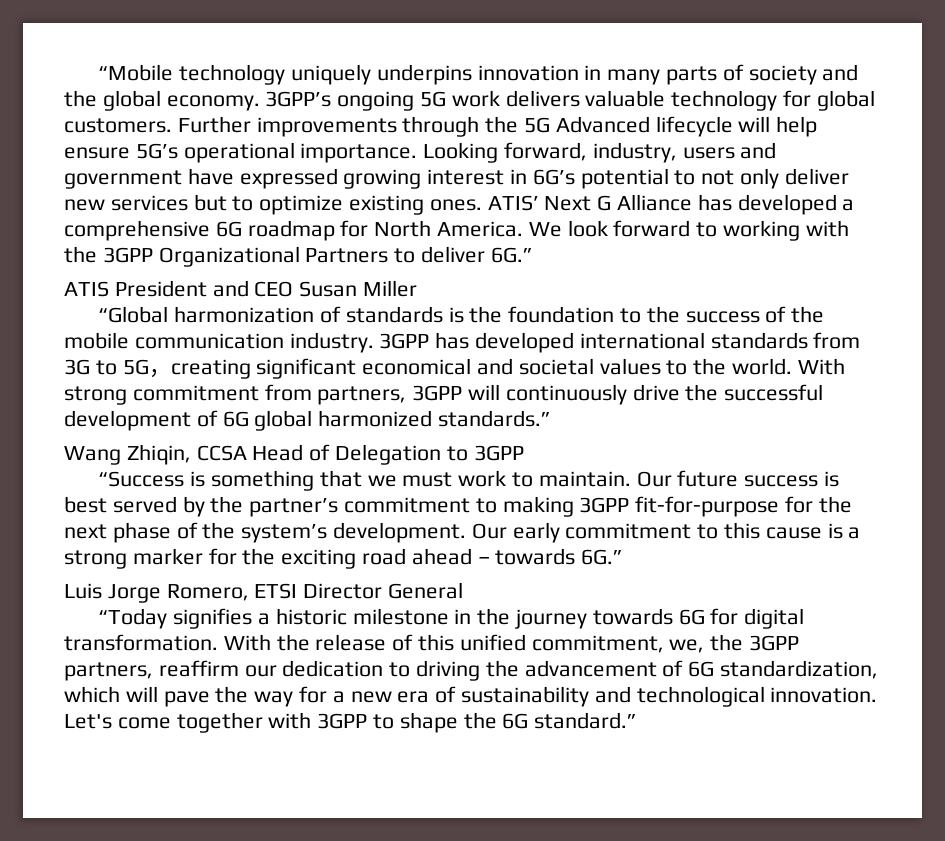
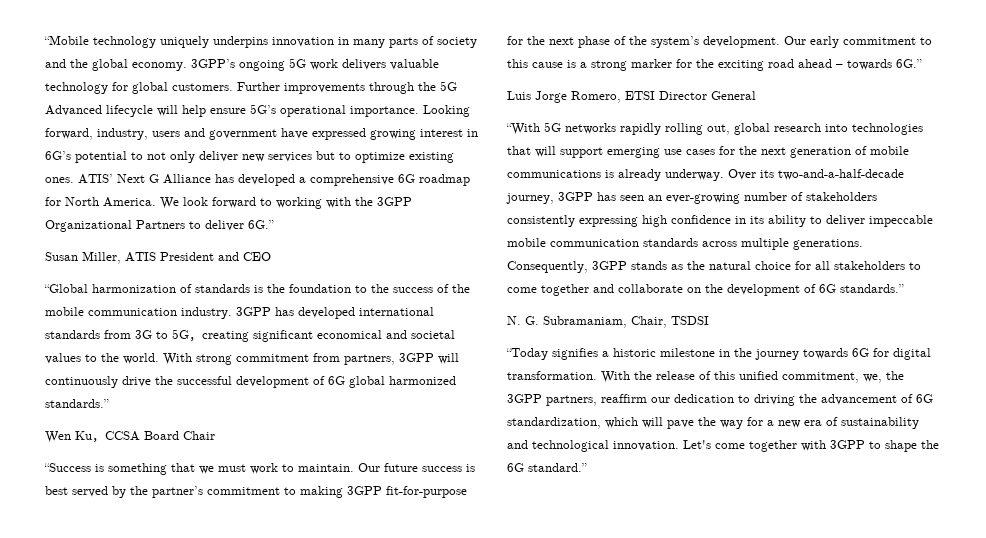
- ATIS President and CEO Susan Miller
+ Susan Miller, ATIS President and CEO
- Wang Zhiqin, CCSA Head of Delegation to 3GPP
+ Wen Ku，CCSA Board Chair
+ “With 5G networks rapidly rolling out, global research into technologies that will support emerging use cases for the next generation of mobile communications is already underway. Over its two-and-a-half-decade journey, 3GPP has seen an ever-growing number of stakeholders consistently expressing high confidence in its ability to deliver impeccable mobile communication standards across multiple generations. Consequently, 3GPP stands as the natural choice for all stakeholders to come together and collaborate on the development of 6G standards.”
+ N. G. Subramaniam, Chair, TSDSI

